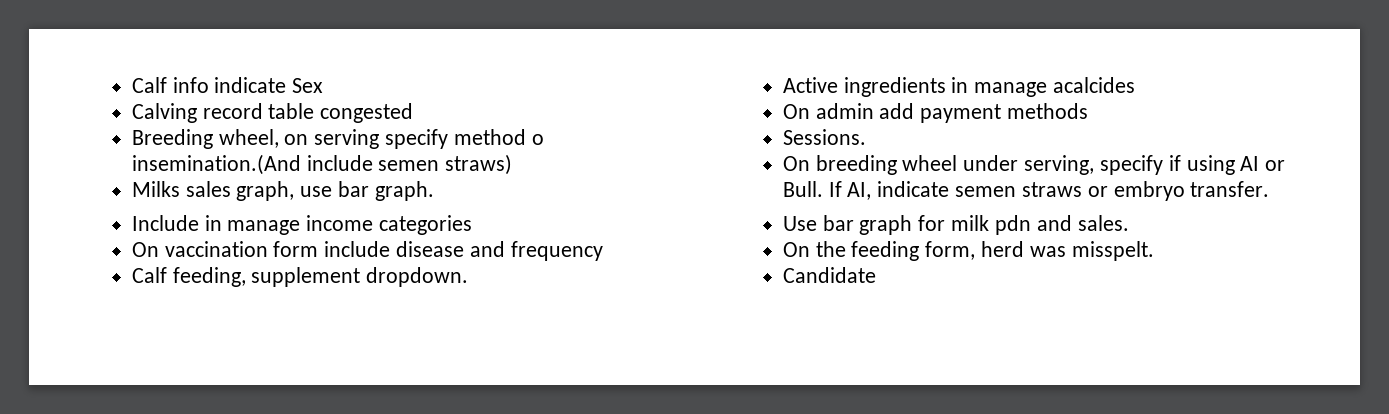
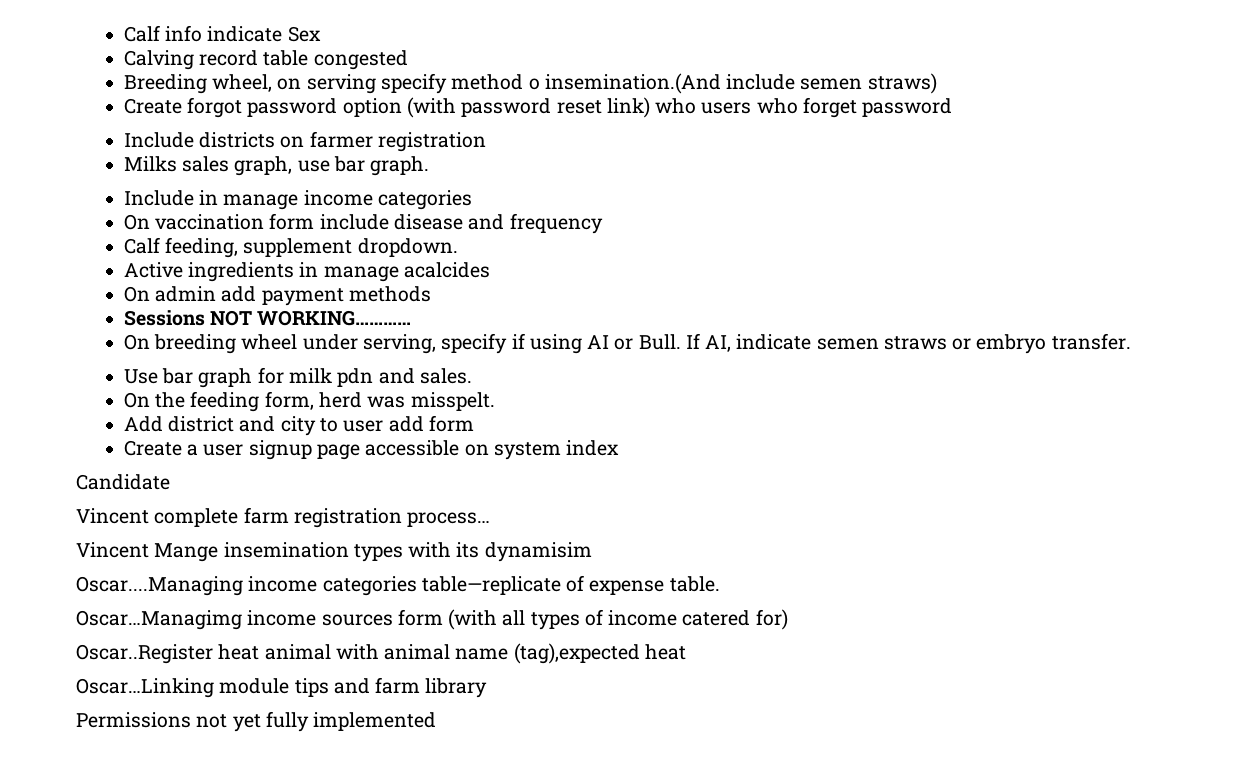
+ Create forgot password option (with password reset link) who users who forget password
+ Include districts on farmer registration
- Sessions.
+ Sessions NOT WORKING…………
+ Add district and city to user add form
+ Create a user signup page accessible on system index
  Candidate
+ Vincent complete farm registration process…
+ Vincent Mange insemination types with its dynamisim
+ Oscar....Managing income categories table—replicate of expense table.
+ Oscar…Managimg income sources form (with all types of income catered for)
+ Oscar..Register heat animal with animal name (tag),expected heat
+ Oscar…Linking module tips and farm library
+ Permissions not yet fully implemented

